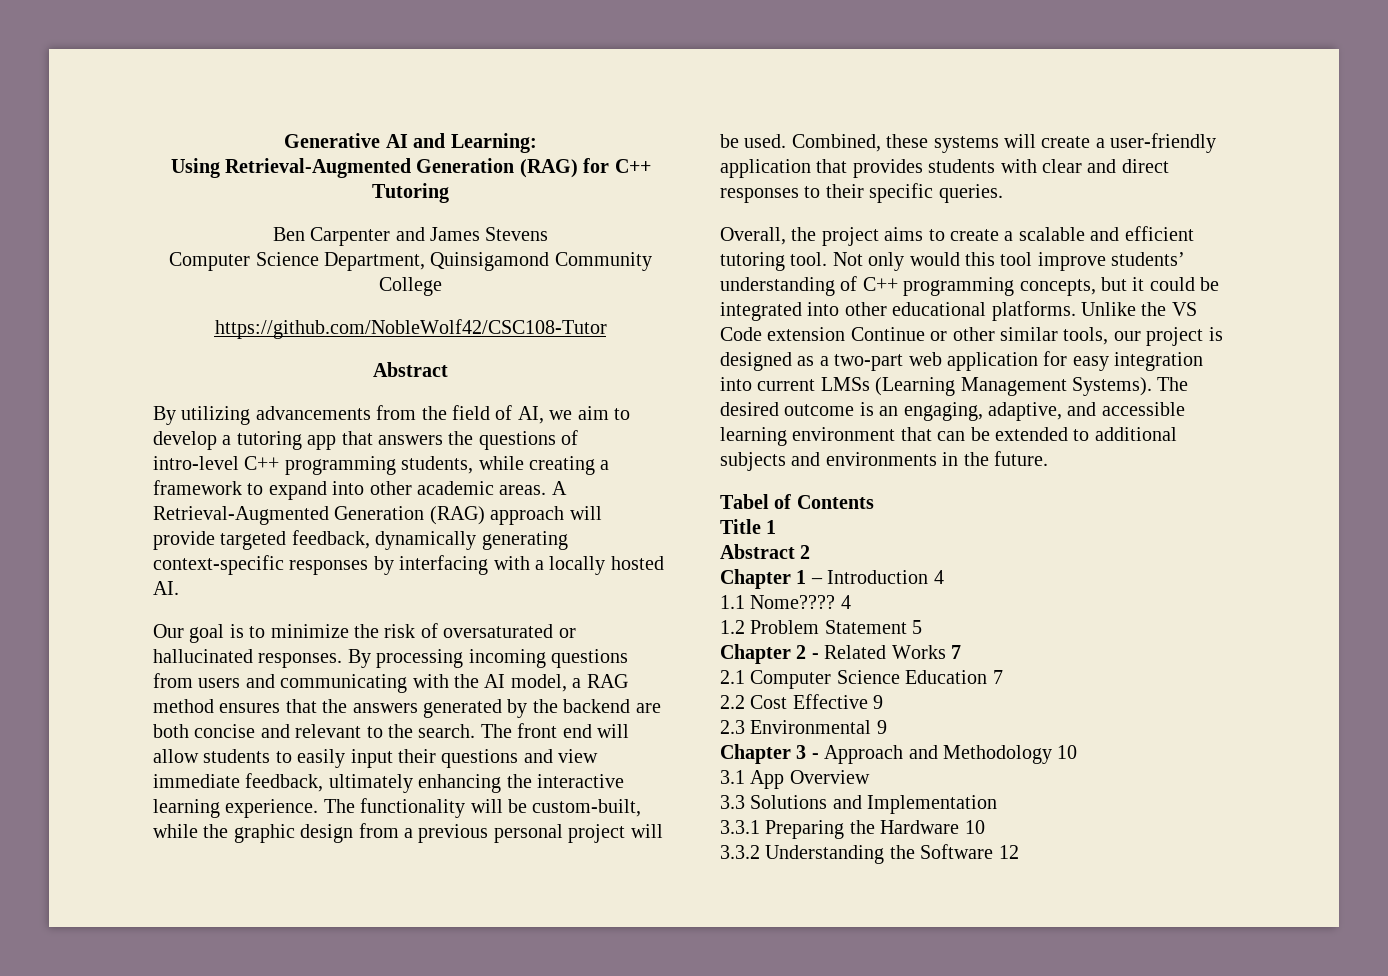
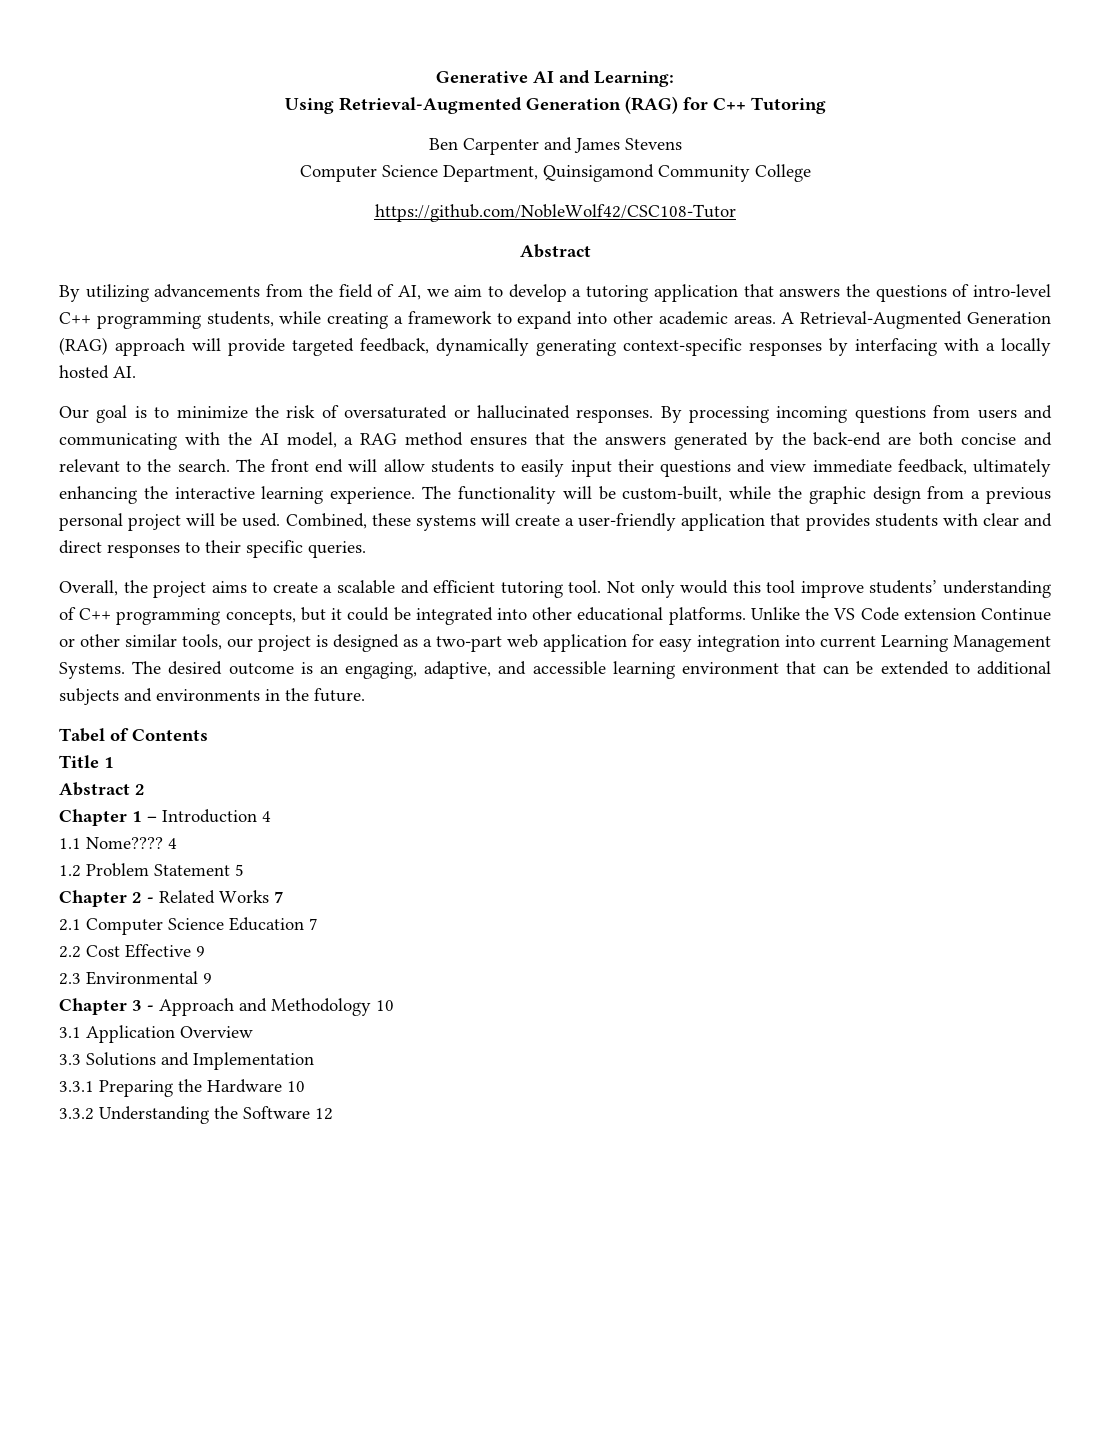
- By utilizing advancements from the field of AI, we aim to develop a tutoring app that answers the questions of intro-level C++ programming students, while creating a framework to expand into other academic areas.
+ By utilizing advancements from the field of AI, we aim to develop a tutoring application that answers the questions of intro-level C++ programming students, while creating a framework to expand into other academic areas.
- By processing incoming questions from users and communicating with the AI model, a RAG method ensures that the answers generated by the backend are both concise and relevant to the search.
+ By processing incoming questions from users and communicating with the AI model, a RAG method ensures that the answers generated by the back-end are both concise and relevant to the search.
- Unlike the VS Code extension Continue or other similar tools, our project is designed as a two-part web application for easy integration into current LMSs (Learning Management Systems).
+ Unlike the VS Code extension Continue or other similar tools, our project is designed as a two-part web application for easy integration into current Learning Management Systems.
- 3.1 App Overview
+ 3.1 Application Overview

